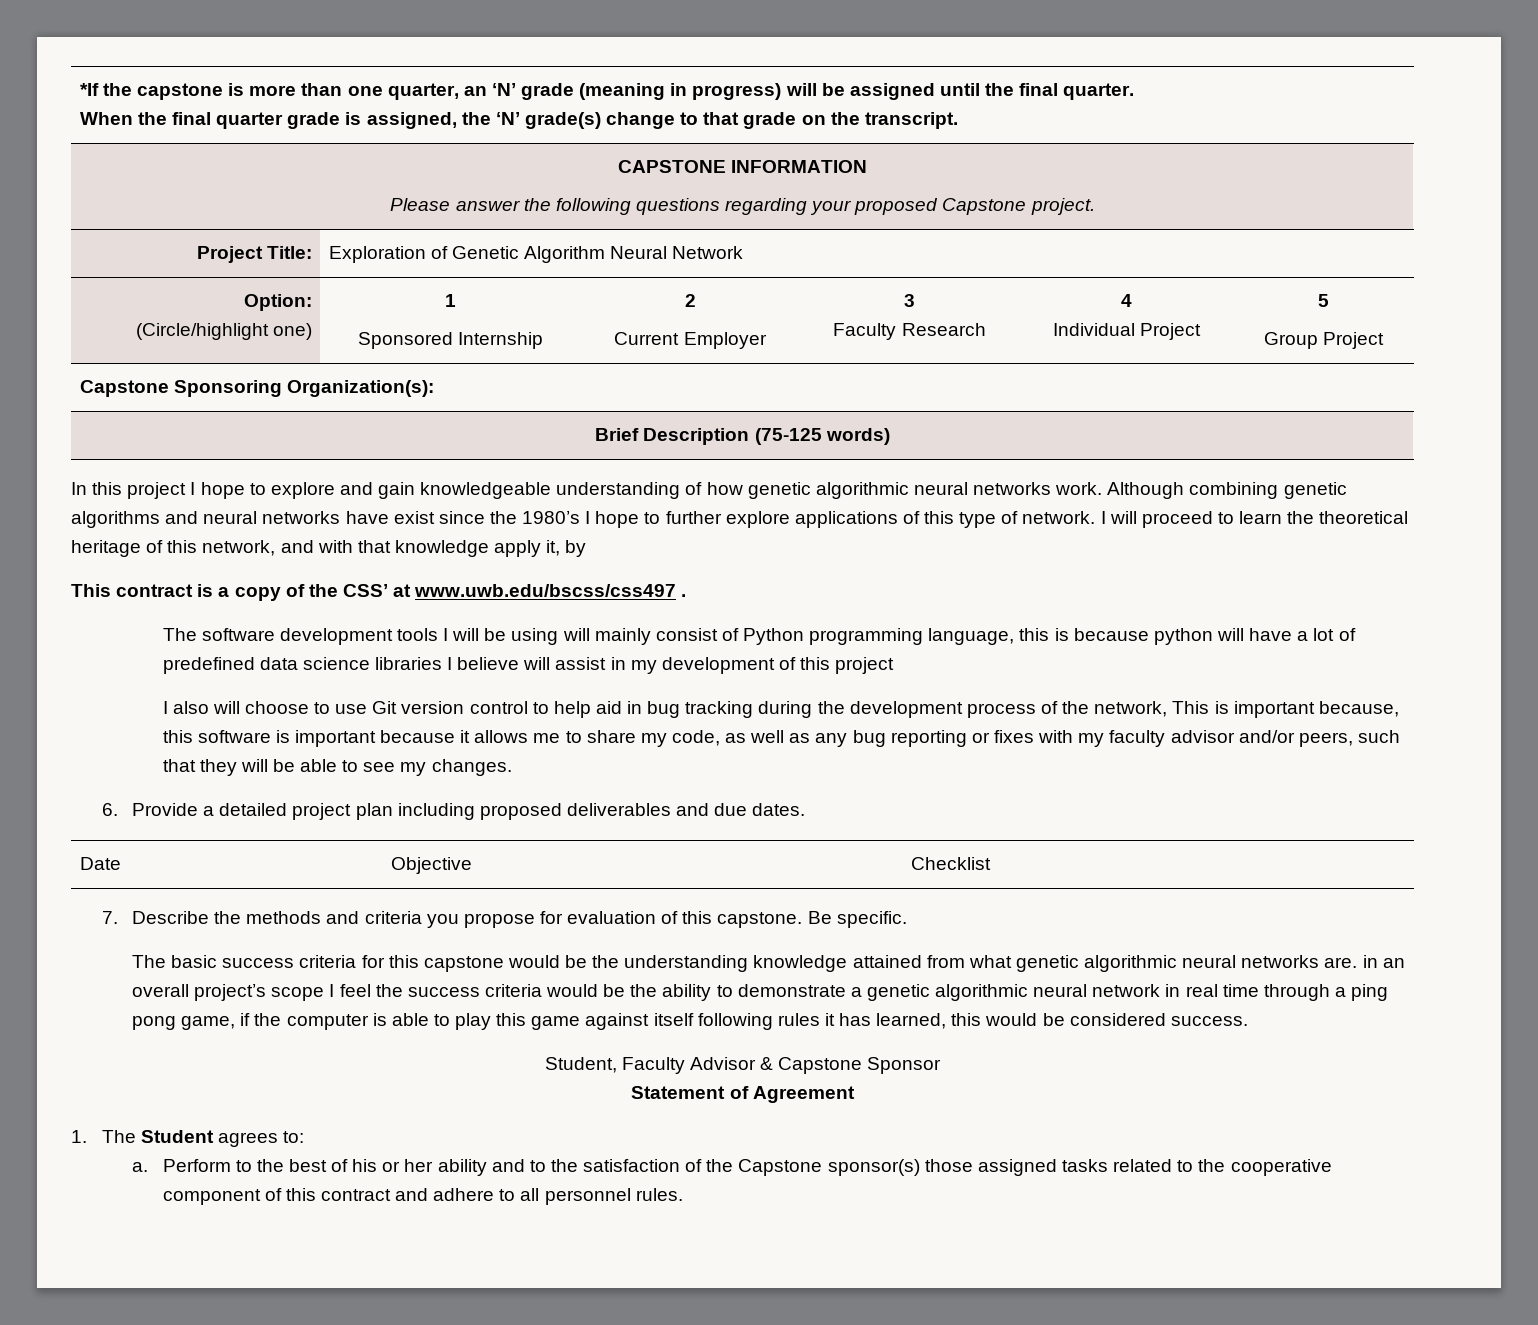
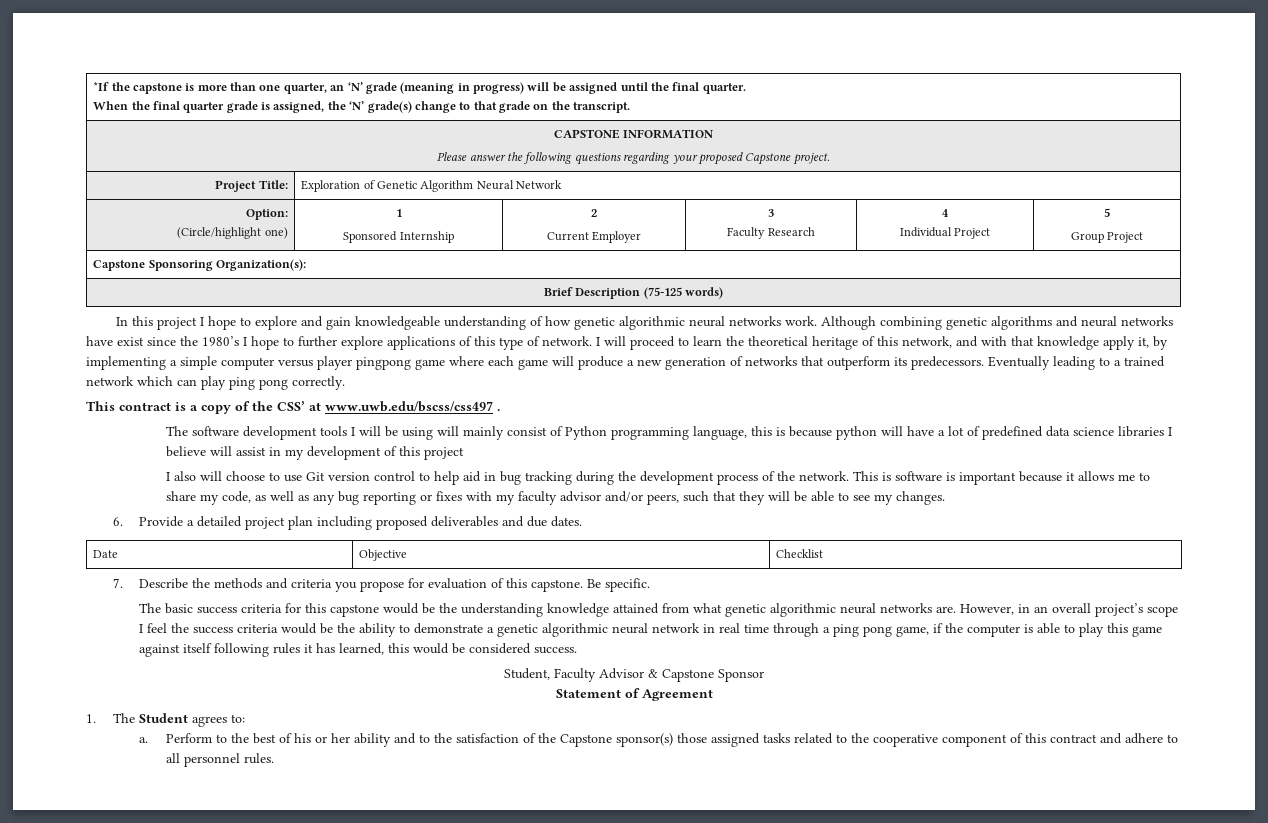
- I will proceed to learn the theoretical heritage of this network, and with that knowledge apply it, by
+ I will proceed to learn the theoretical heritage of this network, and with that knowledge apply it, by implementing a simple computer versus player pingpong game where each game will produce a new generation of networks that outperform its predecessors. Eventually leading to a trained network which can play ping pong correctly.
- I also will choose to use Git version control to help aid in bug tracking during the development process of the network, This is important because, this software is important because it allows me to share my code, as well as any bug reporting or fixes with my faculty advisor and/or peers, such that they will be able to see my changes.
+ I also will choose to use Git version control to help aid in bug tracking during the development process of the network. This is software is important because it allows me to share my code, as well as any bug reporting or fixes with my faculty advisor and/or peers, such that they will be able to see my changes.
- The basic success criteria for this capstone would be the understanding knowledge attained from what genetic algorithmic neural networks are. in an overall project’s scope I feel the success criteria would be the ability to demonstrate a genetic algorithmic neural network in real time through a ping pong game, if the computer is able to play this game against itself following rules it has learned, this would be considered success.
+ The basic success criteria for this capstone would be the understanding knowledge attained from what genetic algorithmic neural networks are. However, in an overall project’s scope I feel the success criteria would be the ability to demonstrate a genetic algorithmic neural network in real time through a ping pong game, if the computer is able to play this game against itself following rules it has learned, this would be considered success.

